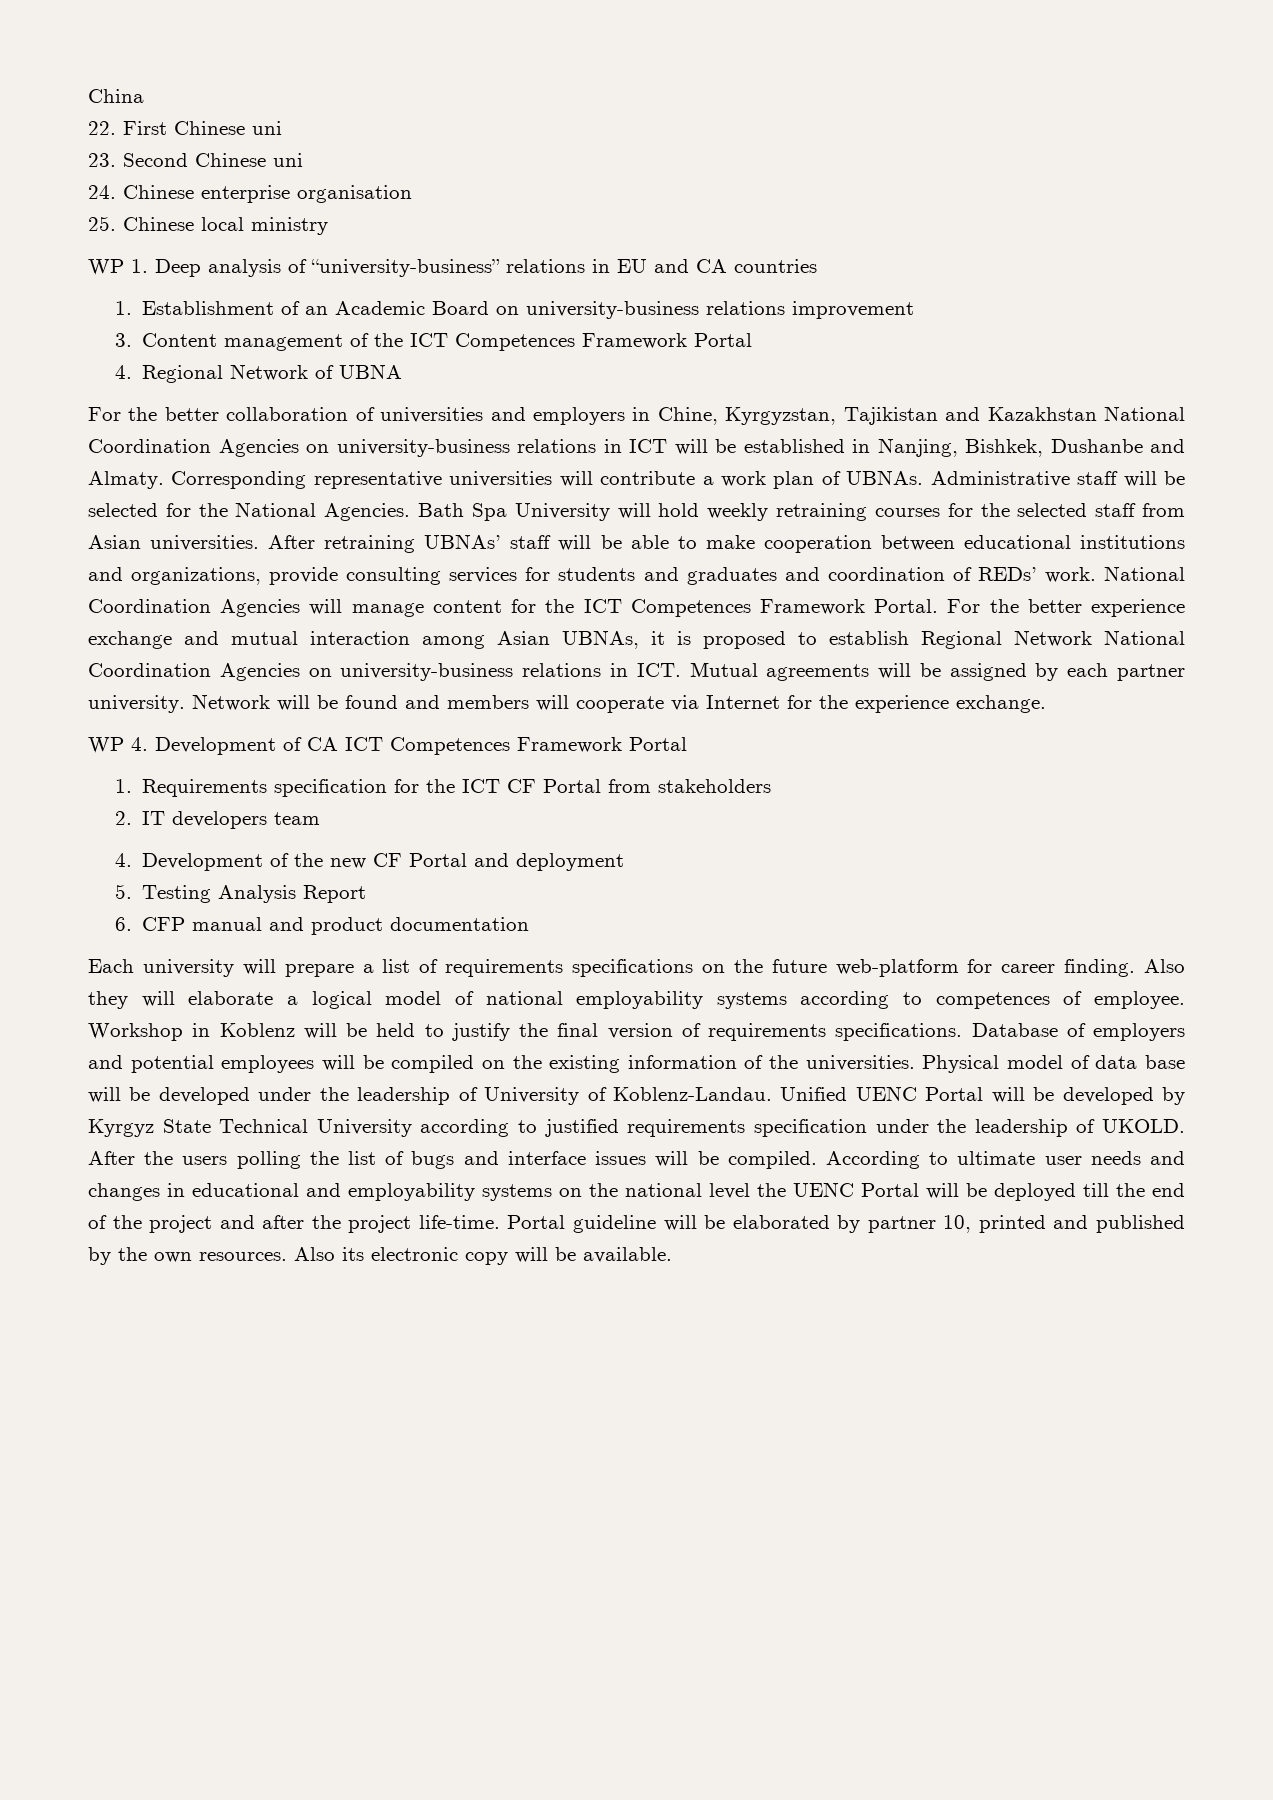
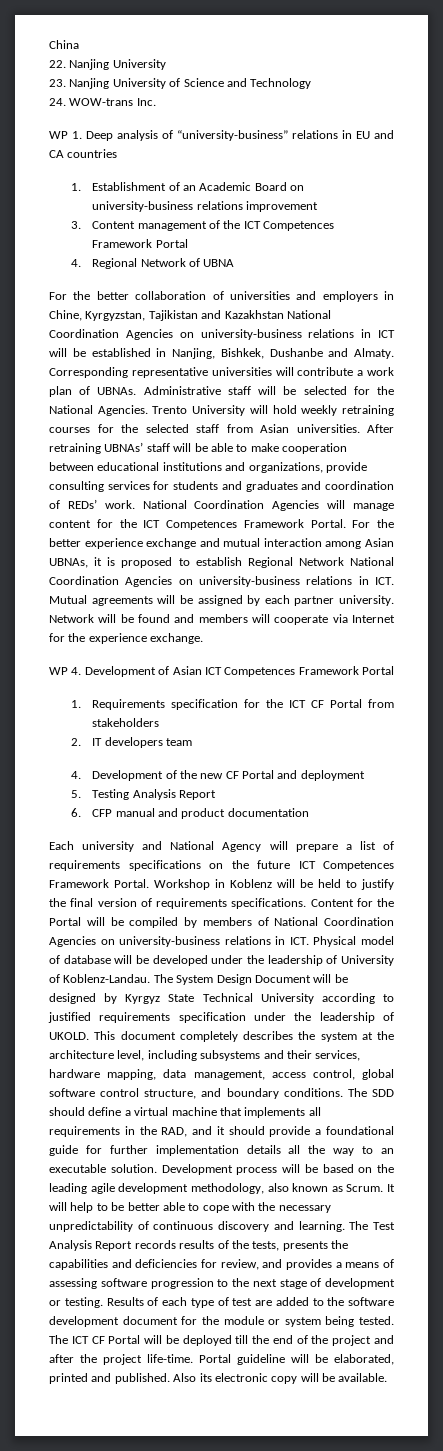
- 22. First Chinese uni
- 23. Second Chinese uni
- 24. Chinese enterprise organisation
- 25. Chinese local ministry
+ 22. Nanjing University
+ 23. Nanjing University of Science and Technology
+ 24. WOW-trans Inc.
- Bath Spa University will hold weekly retraining courses for the selected staff from Asian universities.
+ Trento University will hold weekly retraining courses for the selected staff from Asian universities.
- WP 4. Development of CA ICT Competences Framework Portal
+ WP 4. Development of Asian ICT Competences Framework Portal
- Each university will prepare a list of requirements specifications on the future web-platform for career finding. Also they will elaborate a logical model of national employability systems according to competences of employee.
+ Each university and National Agency will prepare a list of requirements specifications on the future ICT Competences Framework Portal.
- Database of employers and potential employees will be compiled on the existing information of the universities. Physical model of data base will be developed under the leadership of University of Koblenz-Landau.
+ Content for the Portal will be compiled by members of National Coordination Agencies on university-business relations in ICT. Physical model of database will be developed under the leadership of University of Koblenz-Landau.
- Unified UENC Portal will be developed by Kyrgyz State Technical University according to justified requirements specification under the leadership of UKOLD.
+ The System Design Document will be designed by Kyrgyz State Technical University according to justified requirements specification under the leadership of UKOLD.
- After the users polling the list of bugs and interface issues will be compiled. According to ultimate user needs and changes in educational and employability systems on the national level the UENC Portal will be deployed till the end of the project and after the project life-time.
+ This document completely describes the system at the architecture level, including subsystems and their services, hardware mapping, data management, access control, global software control structure, and boundary conditions. The SDD should define a virtual machine that implements all requirements in the RAD, and it should provide a foundational guide for further implementation details all the way to an executable solution. Development process will be based on the leading agile development methodology, also known as Scrum. It will help to be better able to cope with the necessary unpredictability of continuous discovery and learning. The Test Analysis Report records results of the tests, presents the capabilities and deficiencies for review, and provides a means of assessing software progression to the next stage of development or testing. Results of each type of test are added to the software development document for the module or system being tested. The ICT CF Portal will be deployed till the end of the project and after the project life-time.
- Portal guideline will be elaborated by partner 10, printed and published by the own resources.
+ Portal guideline will be elaborated, printed and published.

